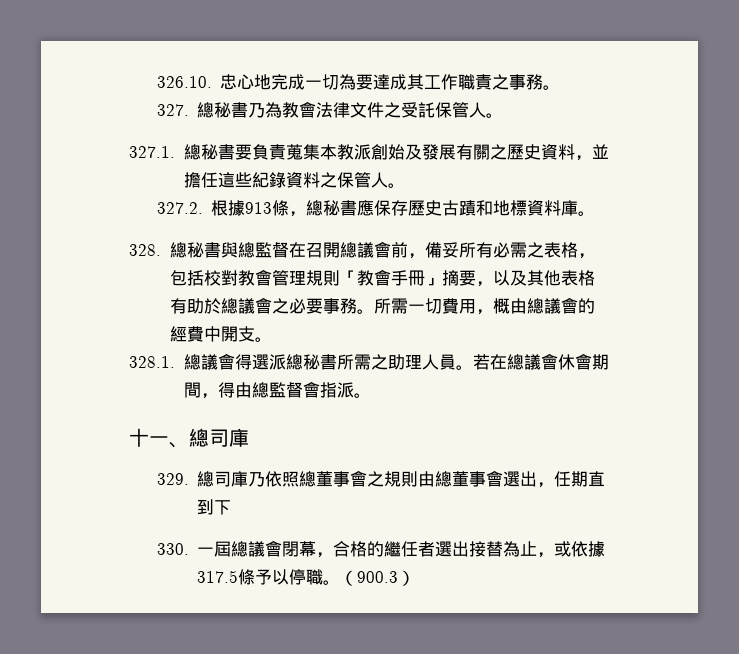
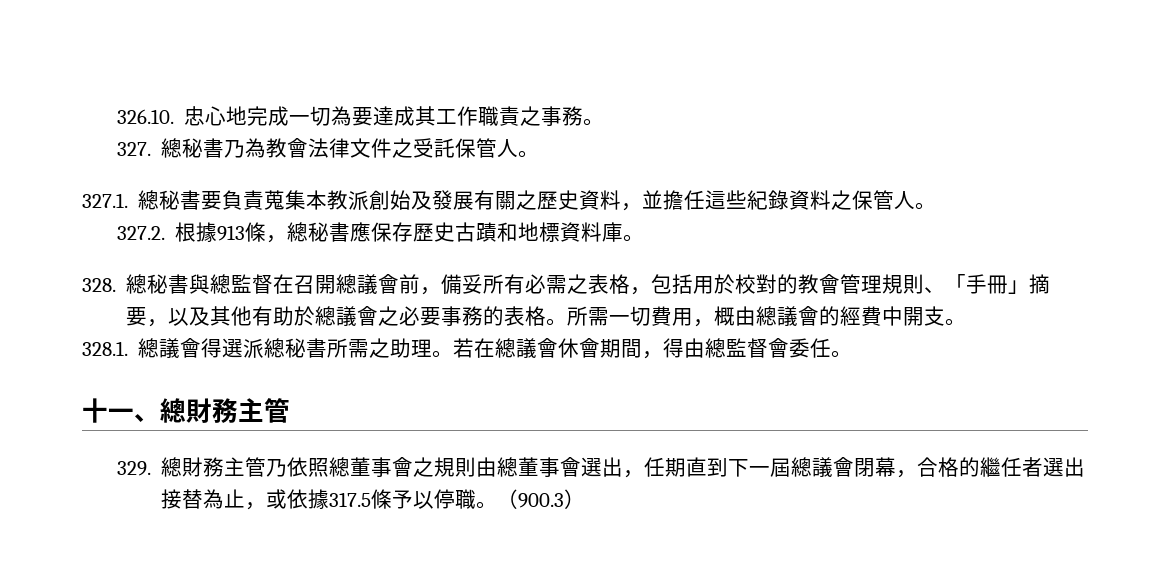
- 328.總秘書與總監督在召開總議會前，備妥所有必需之表格，包括校對教會管理規則「教會手冊」摘要，以及其他表格有助於總議會之必要事務。
+ 328.總秘書與總監督在召開總議會前，備妥所有必需之表格，包括用於校對的教會管理規則、「手冊」摘要，以及其他有助於總議會之必要事務的表格。
- 328.1.總議會得選派總秘書所需之助理人員。
+ 328.1.總議會得選派總秘書所需之助理。
- 若在總議會休會期間，得由總監督會指派。
+ 若在總議會休會期間，得由總監督會委任。
- 十一、總司庫
+ 十一、總財務主管
- 329.總司庫乃依照總董事會之規則由總董事會選出，任期直到下
- 330.一屆總議會閉幕，合格的繼任者選出接替為止，或依據317.5條予以停職。
+ 329.總財務主管乃依照總董事會之規則由總董事會選出，任期直到下一屆總議會閉幕，合格的繼任者選出接替為止，或依據317.5條予以停職。

